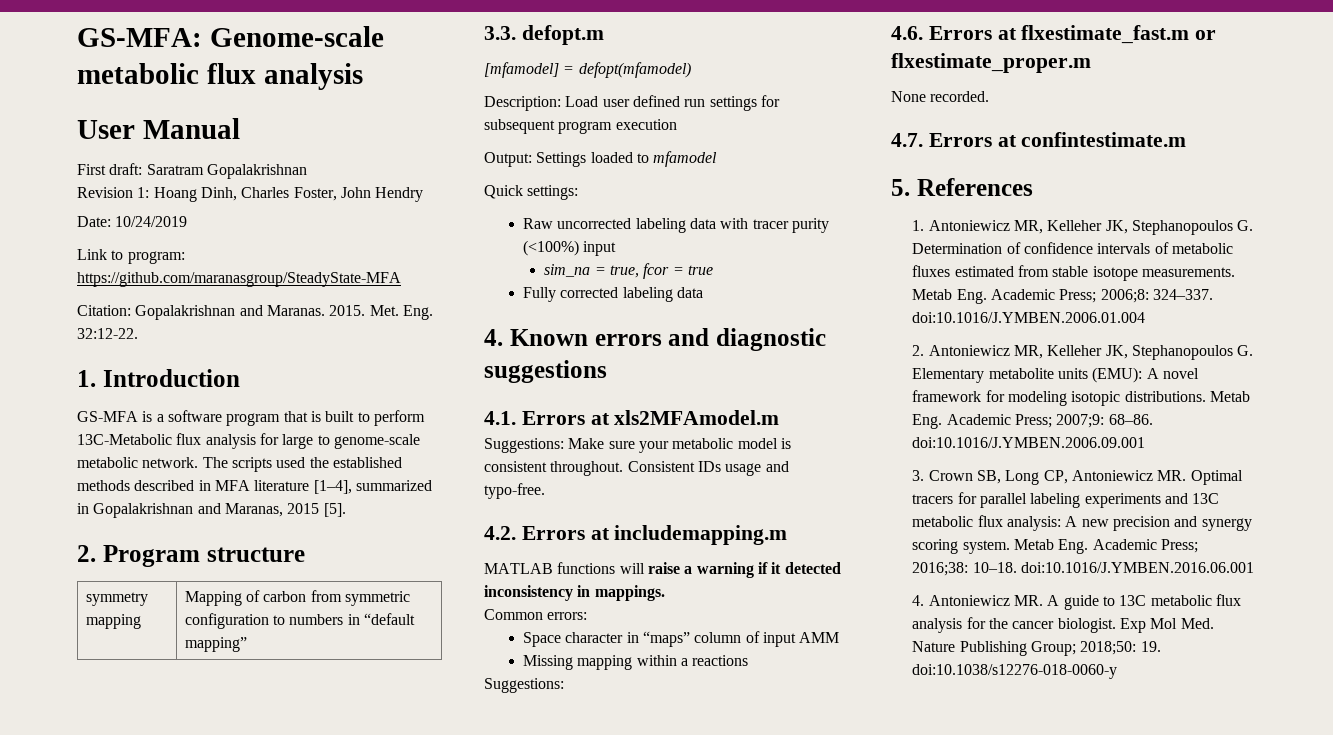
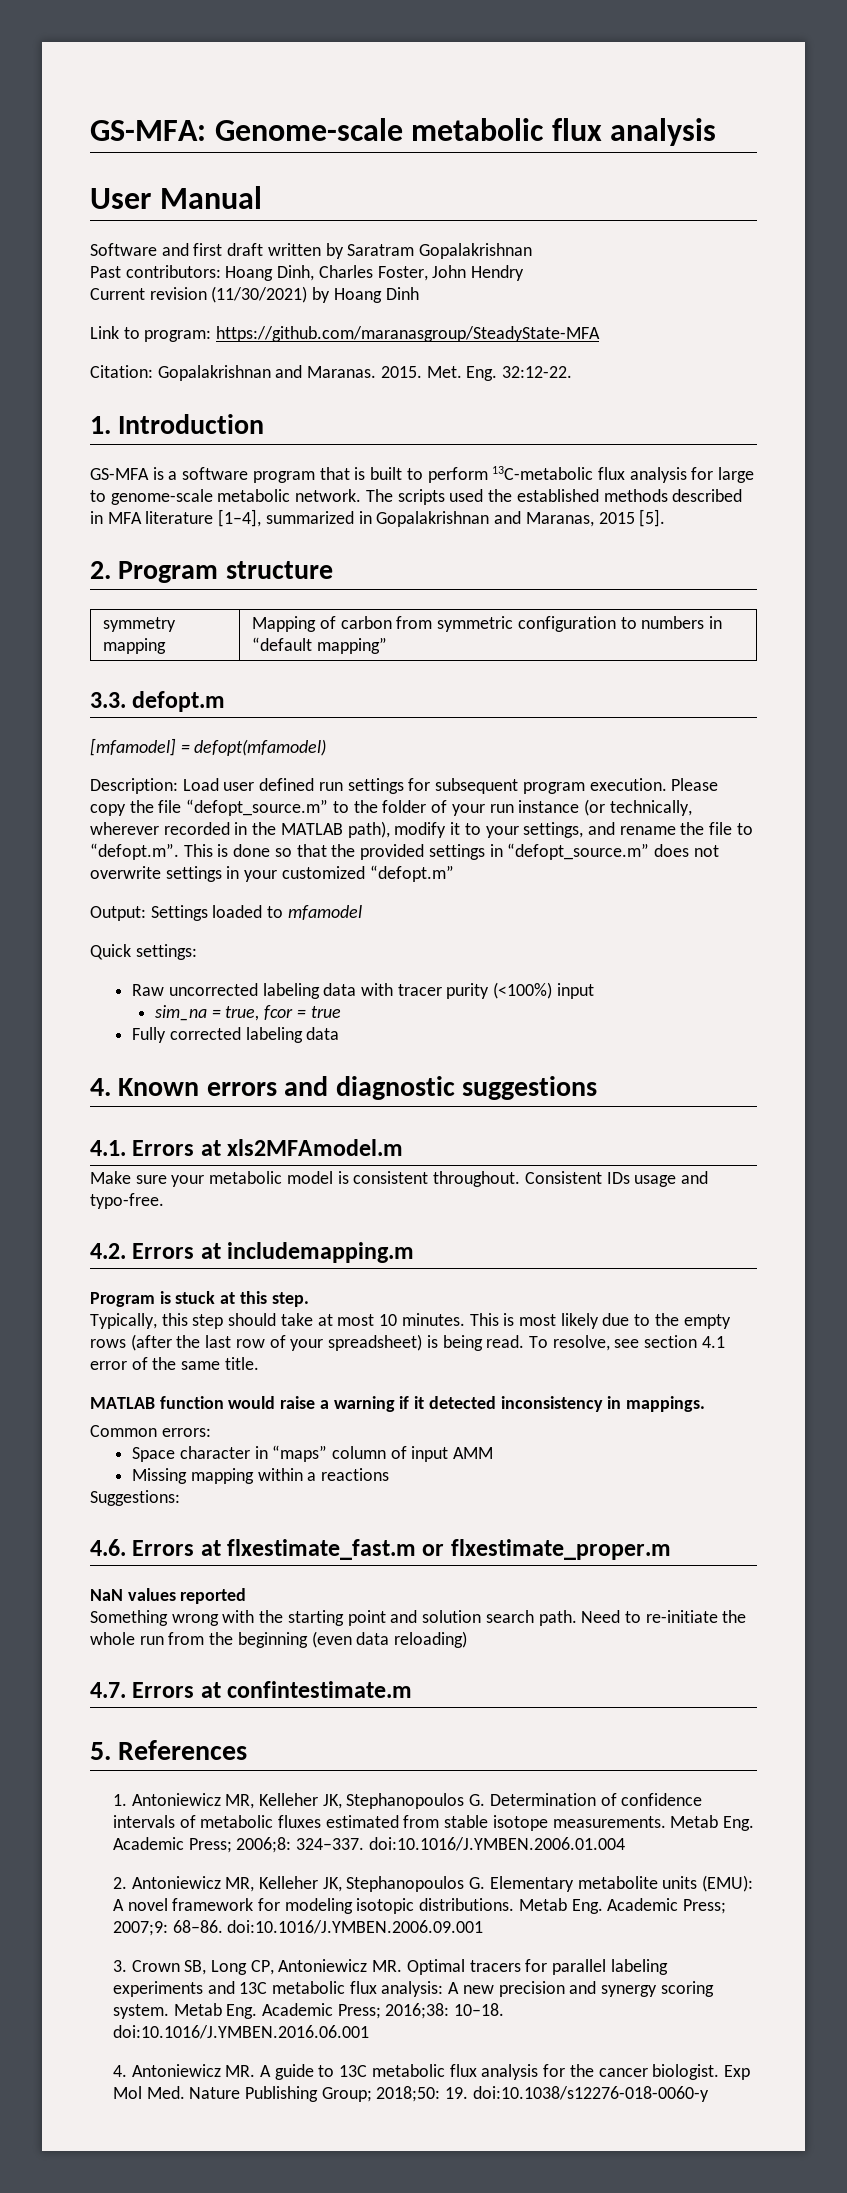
- First draft: Saratram Gopalakrishnan
+ Software and first draft written by Saratram Gopalakrishnan
- Revision 1: Hoang Dinh, Charles Foster, John Hendry
+ Past contributors: Hoang Dinh, Charles Foster, John Hendry
- Date: 10/24/2019
+ Current revision (11/30/2021) by Hoang Dinh
- GS-MFA is a software program that is built to perform 13C-Metabolic flux analysis for large to genome-scale metabolic network.
+ GS-MFA is a software program that is built to perform 13C-metabolic flux analysis for large to genome-scale metabolic network.
- Description: Load user defined run settings for subsequent program execution
+ Description: Load user defined run settings for subsequent program execution. Please copy the file “defopt_source.m” to the folder of your run instance (or technically, wherever recorded in the MATLAB path), modify it to your settings, and rename the file to “defopt.m”. This is done so that the provided settings in “defopt_source.m” does not overwrite settings in your customized “defopt.m”
- Suggestions: Make sure your metabolic model is consistent throughout.
+ Make sure your metabolic model is consistent throughout.
- MATLAB functions will raise a warning if it detected inconsistency in mappings.
+ Program is stuck at this step.
+ Typically, this step should take at most 10 minutes. This is most likely due to the empty rows (after the last row of your spreadsheet) is being read. To resolve, see section 4.1 error of the same title.
+ MATLAB function would raise a warning if it detected inconsistency in mappings.
- None recorded.
+ NaN values reported
+ Something wrong with the starting point and solution search path. Need to re-initiate the whole run from the beginning (even data reloading)

